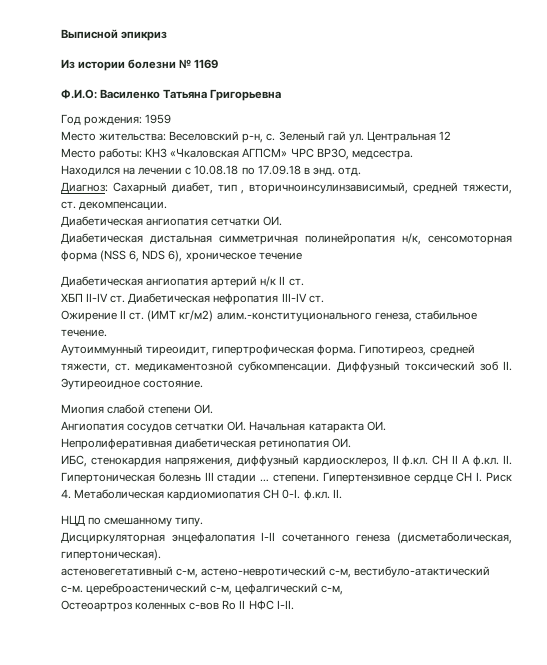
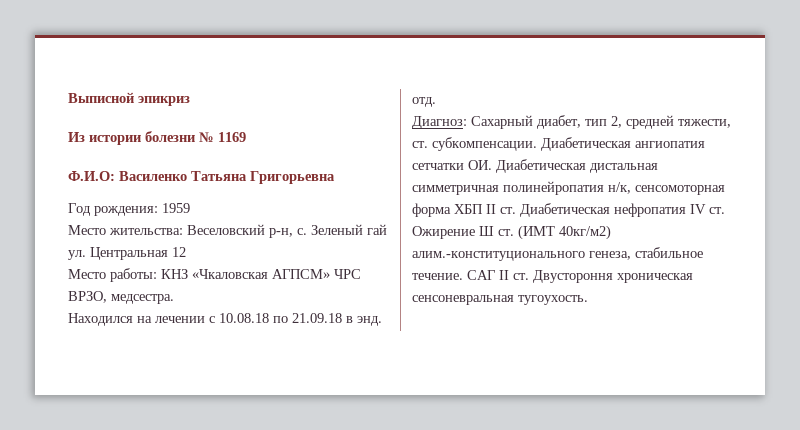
- Находился на лечении с 10.08.18 по 17.09.18 в энд. отд.
+ Находился на лечении с 10.08.18 по 21.09.18 в энд. отд.
- Диагноз: Сахарный диабет, тип , вторичноинсулинзависимый, средней тяжести, ст. декомпенсации.
- Диабетическая ангиопатия сетчатки ОИ.
- Диабетическая дистальная симметричная полинейропатия н/к, сенсомоторная форма (NSS 6, NDS 6), хроническое течение
- Диабетическая ангиопатия артерий н/к II ст.
- ХБП II-IV ст. Диабетическая нефропатия III-IV ст.
- Ожирение II ст. (ИМТ кг/м2) алим.-конституционального генеза, стабильное течение.
- Аутоиммунный тиреоидит, гипертрофическая форма. Гипотиреоз, средней тяжести, ст. медикаментозной субкомпенсации. Диффузный токсический зоб II. Эутиреоидное состояние.
- Миопия слабой степени ОИ.
- Ангиопатия сосудов сетчатки ОИ. Начальная катаракта ОИ.
- Непролиферативная диабетическая ретинопатия ОИ.
- ИБС, стенокардия напряжения, диффузный кардиосклероз, II ф.кл. СН II А ф.кл. II. Гипертоническая болезнь III стадии … степени. Гипертензивное сердце СН I. Риск 4. Метаболическая кардиомиопатия СН 0-I. ф.кл. II.
- НЦД по смешанному типу.
- Дисциркуляторная энцефалопатия I-II сочетанного генеза (дисметаболическая, гипертоническая).
- астеновегетативный с-м, астено-невротический с-м, вестибуло-атактический с-м. цереброастенический с-м, цефалгический с-м,
- Остеоартроз коленных с-вов Rо II НФС I-II.
+ Диагноз: Сахарный диабет, тип 2, средней тяжести, ст. субкомпенсации. Диабетическая ангиопатия сетчатки ОИ. Диабетическая дистальная симметричная полинейропатия н/к, сенсомоторная форма ХБП II ст. Диабетическая нефропатия IV ст. Ожирение Ш ст. (ИМТ 40кг/м2) алим.-конституционального генеза, стабильное течение. САГ II ст. Двустороння хроническая сенсоневральная тугоухость.

